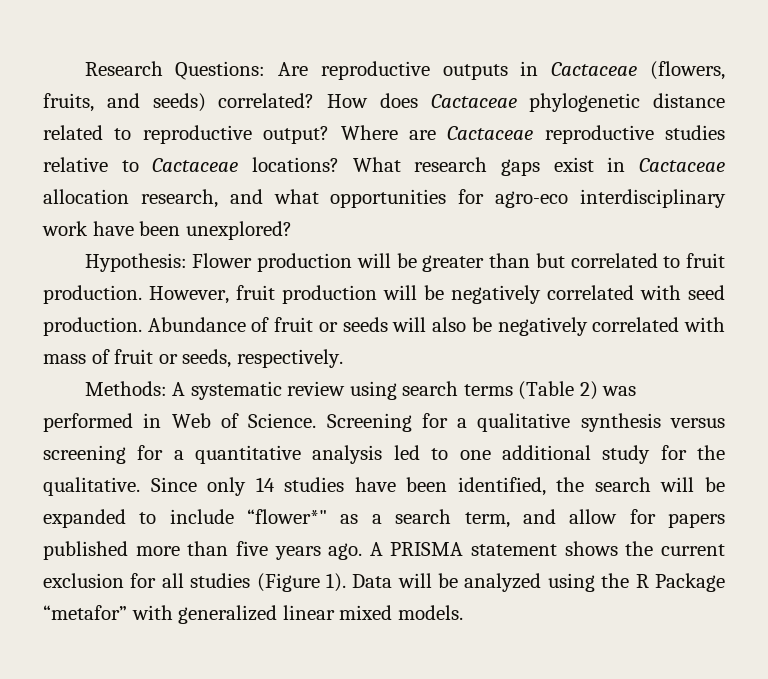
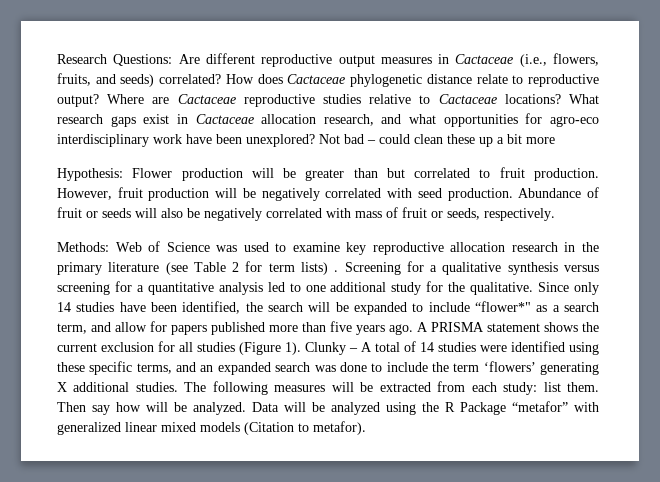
- Research Questions: Are reproductive outputs in Cactaceae (flowers, fruits, and seeds) correlated?
+ Research Questions: Are different reproductive output measures in Cactaceae (i.e., flowers, fruits, and seeds) correlated?
- How does Cactaceae phylogenetic distance related to reproductive output?
+ How does Cactaceae phylogenetic distance relate to reproductive output?
+ Not bad – could clean these up a bit more
- Methods: A systematic review using search terms (Table 2) was performed in Web of Science.
+ Methods: Web of Science was used to examine key reproductive allocation research in the primary literature (see Table 2 for term lists) .
+ Clunky – A total of 14 studies were identified using these specific terms, and an expanded search was done to include the term ‘flowers’ generating X additional studies. The following measures will be extracted from each study: list them. Then say how will be analyzed.
- Data will be analyzed using the R Package “metafor” with generalized linear mixed models.
+ Data will be analyzed using the R Package “metafor” with generalized linear mixed models (Citation to metafor).

